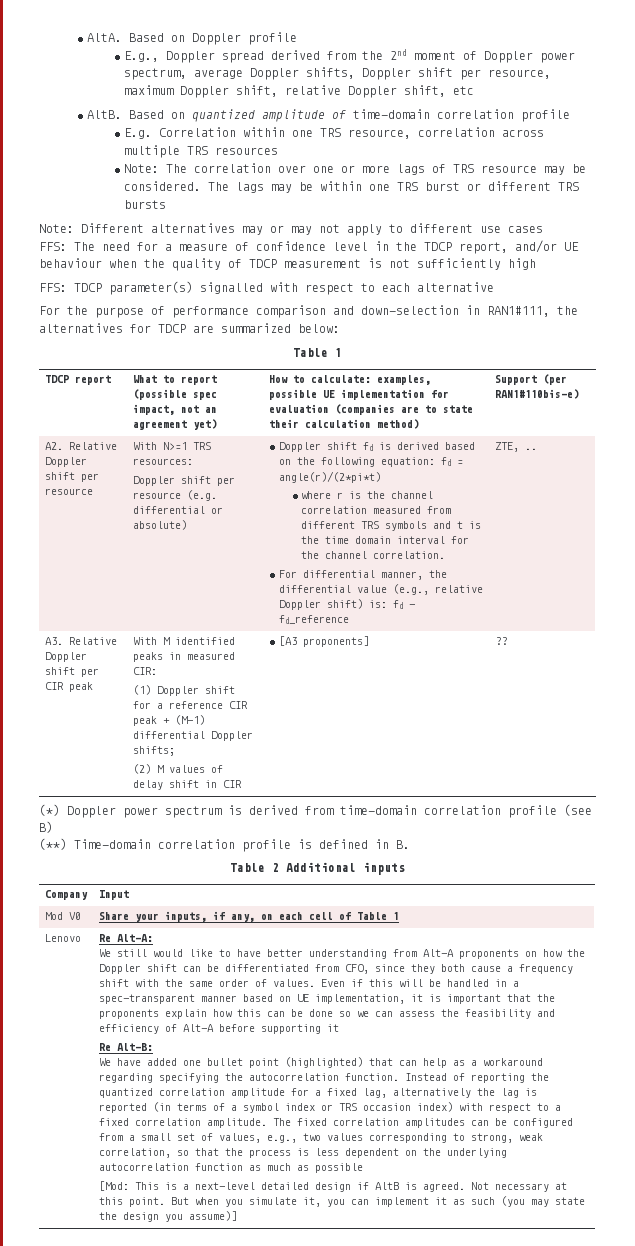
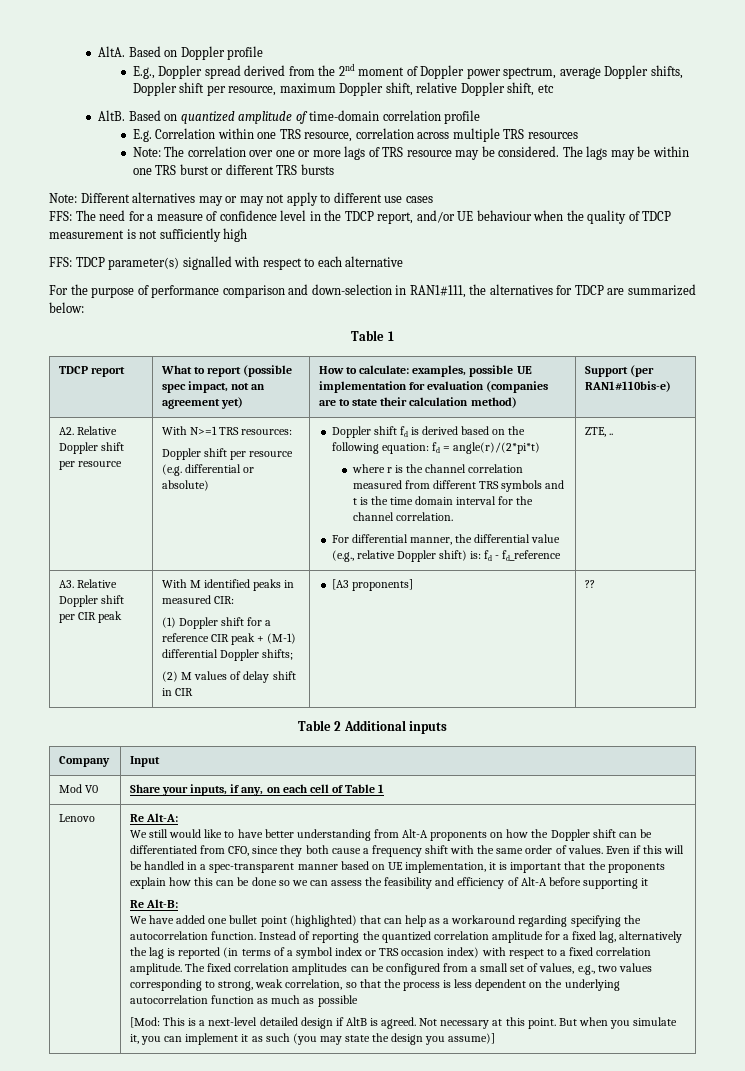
- (*) Doppler power spectrum is derived from time-domain correlation profile (see B)
- (**) Time-domain correlation profile is defined in B.

